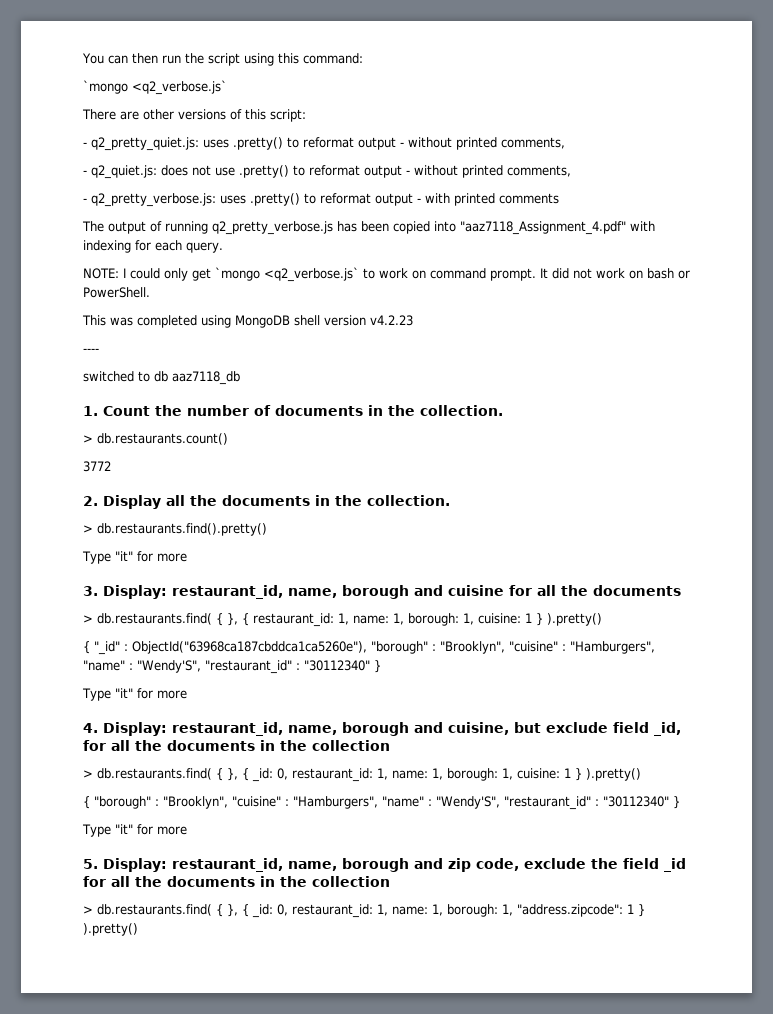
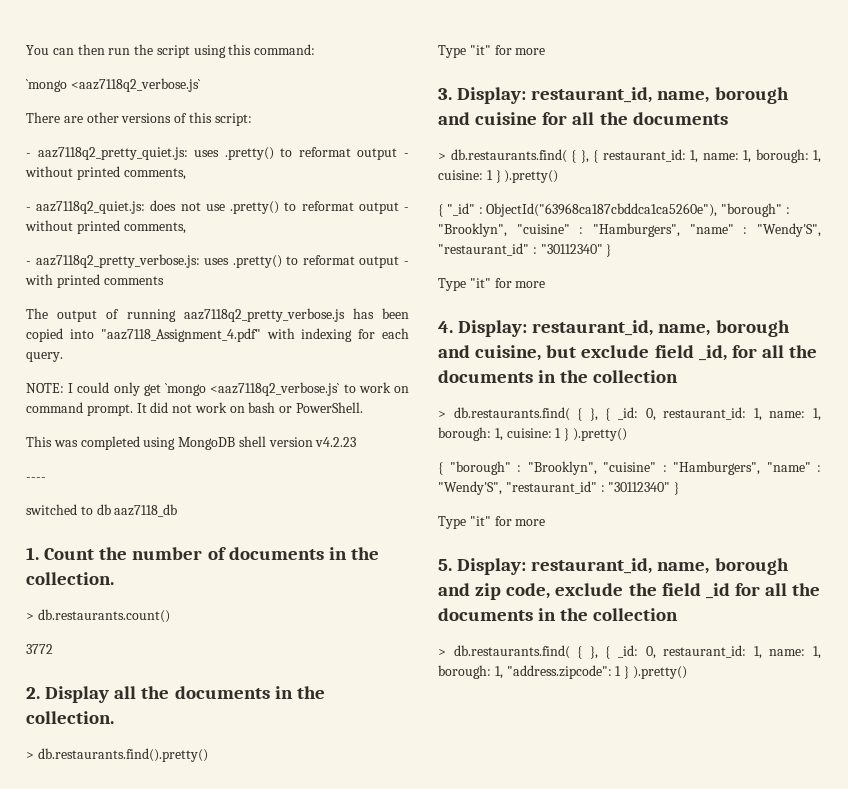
  You can then run the script using this command:
- `mongo <q2_verbose.js`
+ `mongo <aaz7118q2_verbose.js`
- - q2_pretty_quiet.js: uses .pretty() to reformat output - without printed comments,
+ - aaz7118q2_pretty_quiet.js: uses .pretty() to reformat output - without printed comments,
- - q2_quiet.js: does not use .pretty() to reformat output - without printed comments,
+ - aaz7118q2_quiet.js: does not use .pretty() to reformat output - without printed comments,
- - q2_pretty_verbose.js: uses .pretty() to reformat output - with printed comments
+ - aaz7118q2_pretty_verbose.js: uses .pretty() to reformat output - with printed comments
- The output of running q2_pretty_verbose.js has been copied into "aaz7118_Assignment_4.pdf" with indexing for each query.
+ The output of running aaz7118q2_pretty_verbose.js has been copied into "aaz7118_Assignment_4.pdf" with indexing for each query.
- NOTE: I could only get `mongo <q2_verbose.js` to work on command prompt.
+ NOTE: I could only get `mongo <aaz7118q2_verbose.js` to work on command prompt.

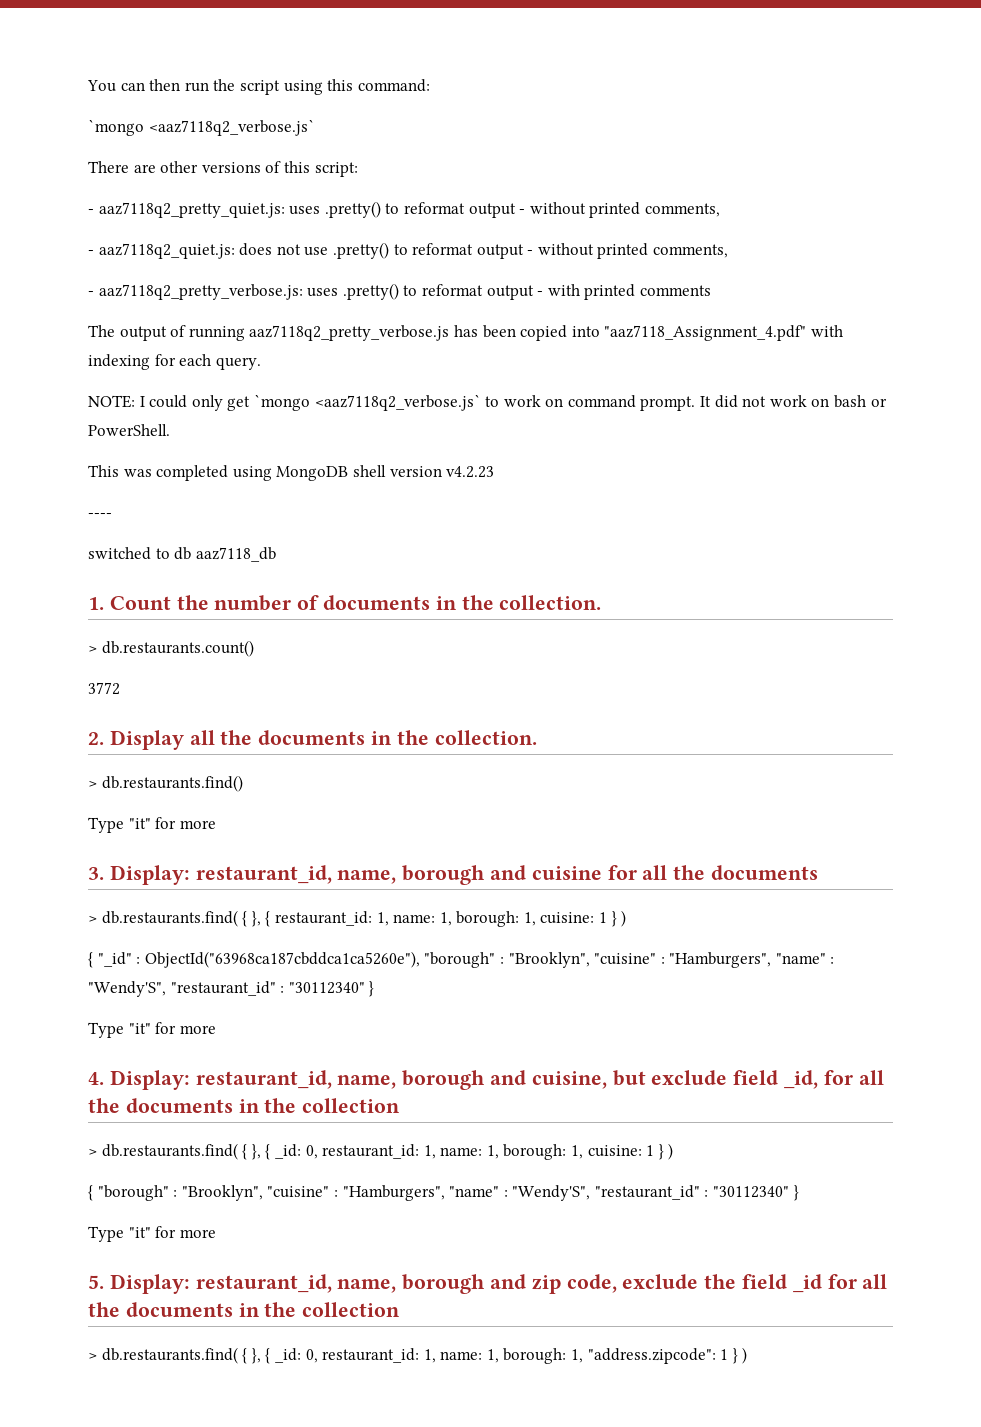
- > db.restaurants.find().pretty()
+ > db.restaurants.find()
- > db.restaurants.find( { }, { restaurant_id: 1, name: 1, borough: 1, cuisine: 1 } ).pretty()
+ > db.restaurants.find( { }, { restaurant_id: 1, name: 1, borough: 1, cuisine: 1 } )
- > db.restaurants.find( { }, { _id: 0, restaurant_id: 1, name: 1, borough: 1, cuisine: 1 } ).pretty()
+ > db.restaurants.find( { }, { _id: 0, restaurant_id: 1, name: 1, borough: 1, cuisine: 1 } )
- > db.restaurants.find( { }, { _id: 0, restaurant_id: 1, name: 1, borough: 1, "address.zipcode": 1 } ).pretty()
+ > db.restaurants.find( { }, { _id: 0, restaurant_id: 1, name: 1, borough: 1, "address.zipcode": 1 } )

